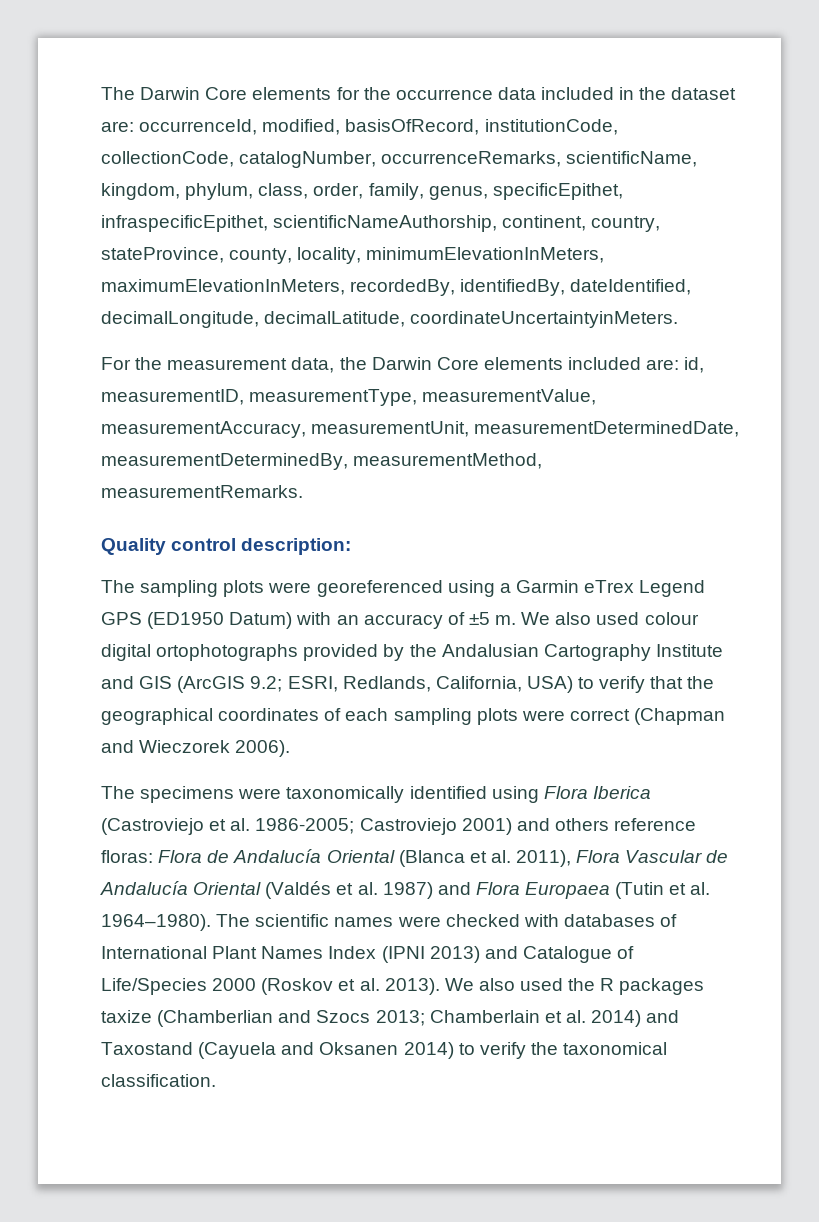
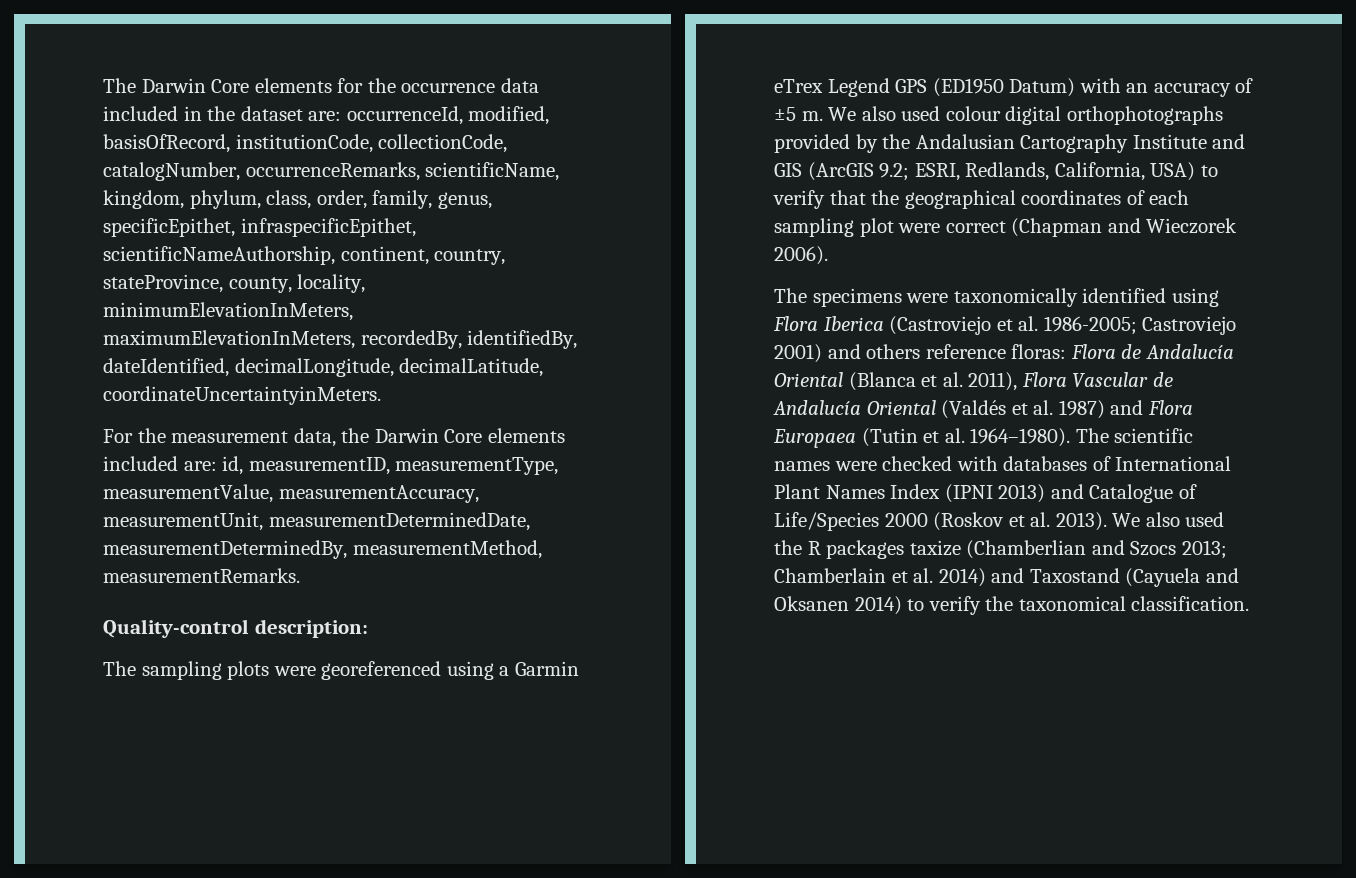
- Quality control description:
+ Quality-control description:
- We also used colour digital ortophotographs provided by the Andalusian Cartography Institute and GIS (ArcGIS 9.2; ESRI, Redlands, California, USA) to verify that the geographical coordinates of each sampling plots were correct (Chapman and Wieczorek 2006).
+ We also used colour digital orthophotographs provided by the Andalusian Cartography Institute and GIS (ArcGIS 9.2; ESRI, Redlands, California, USA) to verify that the geographical coordinates of each sampling plot were correct (Chapman and Wieczorek 2006).

